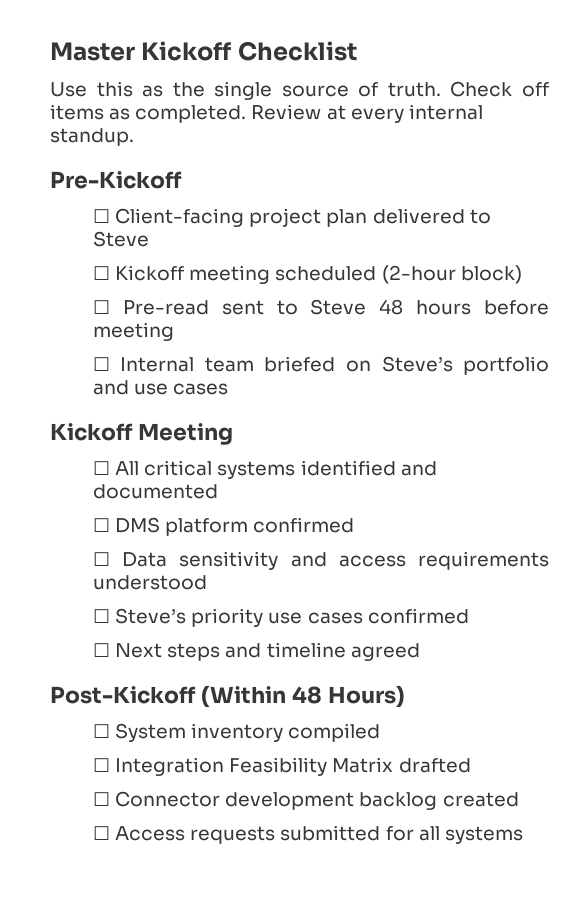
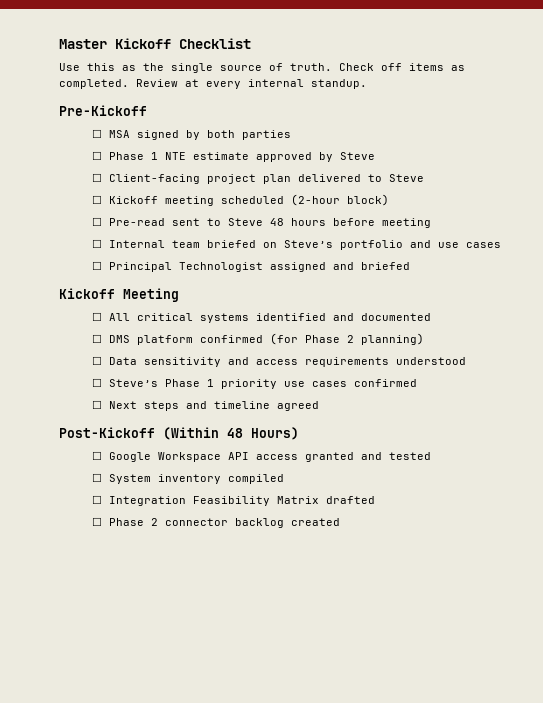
+ ☐ MSA signed by both parties
+ ☐ Phase 1 NTE estimate approved by Steve
+ ☐ Principal Technologist assigned and briefed
- ☐ DMS platform confirmed
+ ☐ DMS platform confirmed (for Phase 2 planning)
- ☐ Steve’s priority use cases confirmed
+ ☐ Steve’s Phase 1 priority use cases confirmed
+ ☐ Google Workspace API access granted and tested
- ☐ Connector development backlog created
+ ☐ Phase 2 connector backlog created
- ☐ Access requests submitted for all systems

